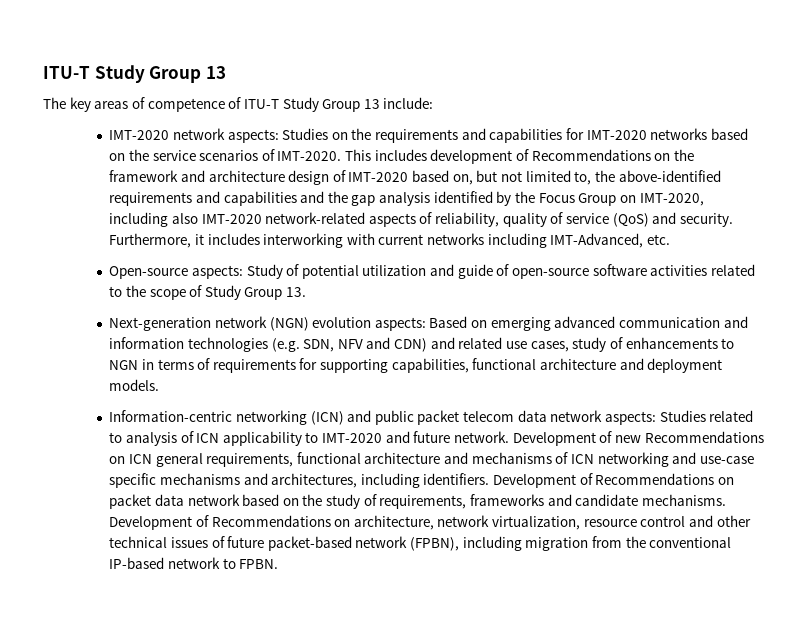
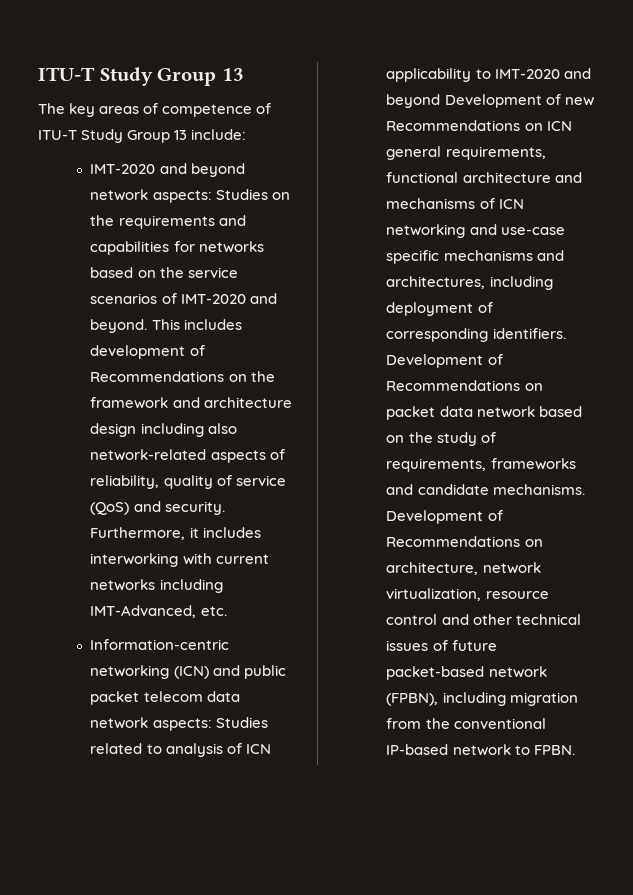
- IMT-2020 network aspects: Studies on the requirements and capabilities for IMT-2020 networks based on the service scenarios of IMT-2020.
+ IMT-2020 and beyond network aspects: Studies on the requirements and capabilities for networks based on the service scenarios of IMT-2020 and beyond.
- This includes development of Recommendations on the framework and architecture design of IMT-2020 based on, but not limited to, the above-identified requirements and capabilities and the gap analysis identified by the Focus Group on IMT-2020, including also IMT-2020 network-related aspects of reliability, quality of service (QoS) and security.
+ This includes development of Recommendations on the framework and architecture design including also network-related aspects of reliability, quality of service (QoS) and security.
- Open-source aspects: Study of potential utilization and guide of open-source software activities related to the scope of Study Group 13.
- Next-generation network (NGN) evolution aspects: Based on emerging advanced communication and information technologies (e.g. SDN, NFV and CDN) and related use cases, study of enhancements to NGN in terms of requirements for supporting capabilities, functional architecture and deployment models.
- Information-centric networking (ICN) and public packet telecom data network aspects: Studies related to analysis of ICN applicability to IMT-2020 and future network. Development of new Recommendations on ICN general requirements, functional architecture and mechanisms of ICN networking and use-case specific mechanisms and architectures, including identifiers.
+ Information-centric networking (ICN) and public packet telecom data network aspects: Studies related to analysis of ICN applicability to IMT-2020 and beyond Development of new Recommendations on ICN general requirements, functional architecture and mechanisms of ICN networking and use-case specific mechanisms and architectures, including deployment of corresponding identifiers.

